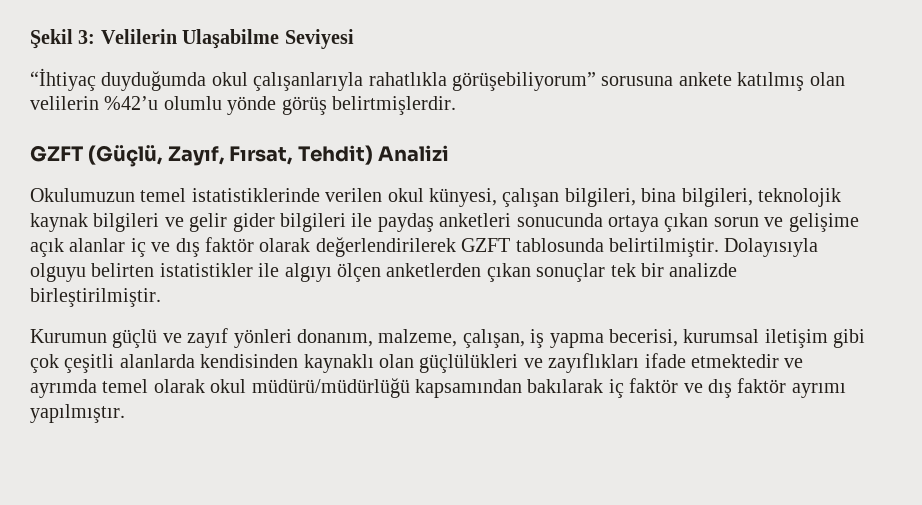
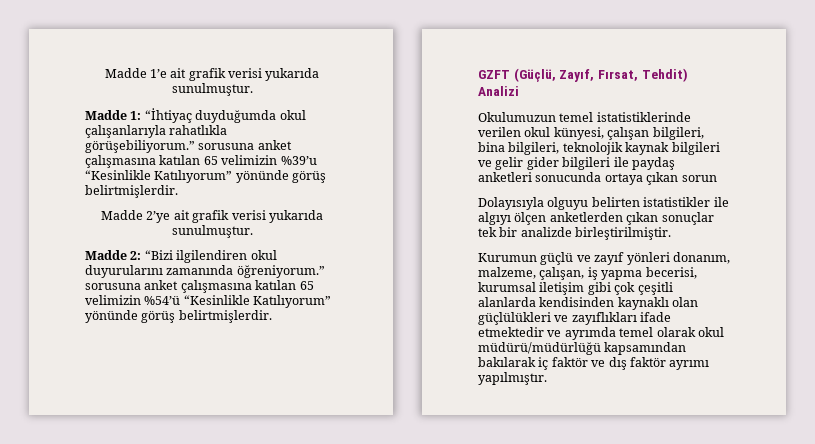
- Şekil 3: Velilerin Ulaşabilme Seviyesi
- “İhtiyaç duyduğumda okul çalışanlarıyla rahatlıkla görüşebiliyorum” sorusuna ankete katılmış olan velilerin %42’u olumlu yönde görüş belirtmişlerdir.
+ Madde 1’e ait grafik verisi yukarıda sunulmuştur.
+ Madde 1: “İhtiyaç duyduğumda okul çalışanlarıyla rahatlıkla görüşebiliyorum.” sorusuna anket çalışmasına katılan 65 velimizin %39’u “Kesinlikle Katılıyorum” yönünde görüş belirtmişlerdir.
+ Madde 2’ye ait grafik verisi yukarıda sunulmuştur.
+ Madde 2: “Bizi ilgilendiren okul duyurularını zamanında öğreniyorum.” sorusuna anket çalışmasına katılan 65 velimizin %54’ü “Kesinlikle Katılıyorum” yönünde görüş belirtmişlerdir.
- Okulumuzun temel istatistiklerinde verilen okul künyesi, çalışan bilgileri, bina bilgileri, teknolojik kaynak bilgileri ve gelir gider bilgileri ile paydaş anketleri sonucunda ortaya çıkan sorun ve gelişime açık alanlar iç ve dış faktör olarak değerlendirilerek GZFT tablosunda belirtilmiştir. Dolayısıyla olguyu belirten istatistikler ile algıyı ölçen anketlerden çıkan sonuçlar tek bir analizde birleştirilmiştir.
+ Okulumuzun temel istatistiklerinde verilen okul künyesi, çalışan bilgileri, bina bilgileri, teknolojik kaynak bilgileri ve gelir gider bilgileri ile paydaş anketleri sonucunda ortaya çıkan sorun
+ Dolayısıyla olguyu belirten istatistikler ile algıyı ölçen anketlerden çıkan sonuçlar tek bir analizde birleştirilmiştir.

